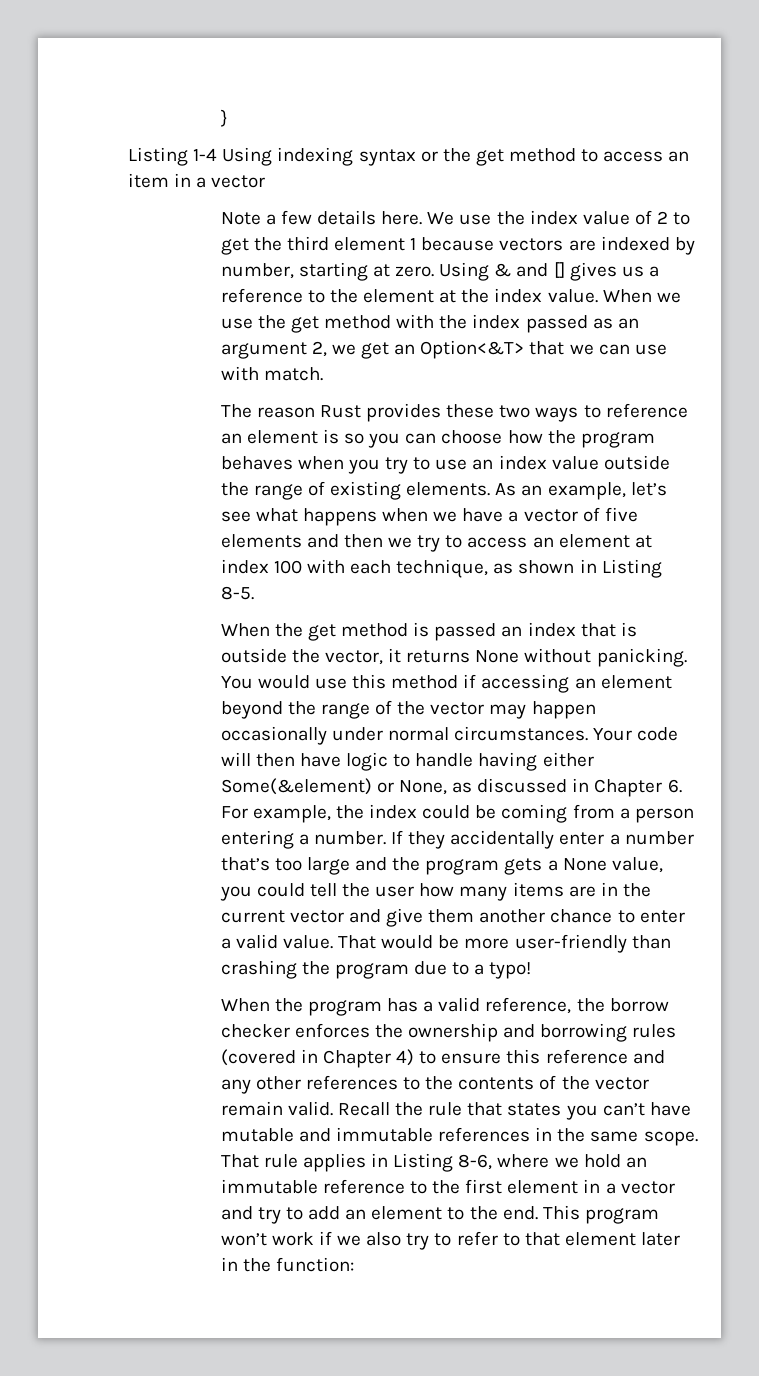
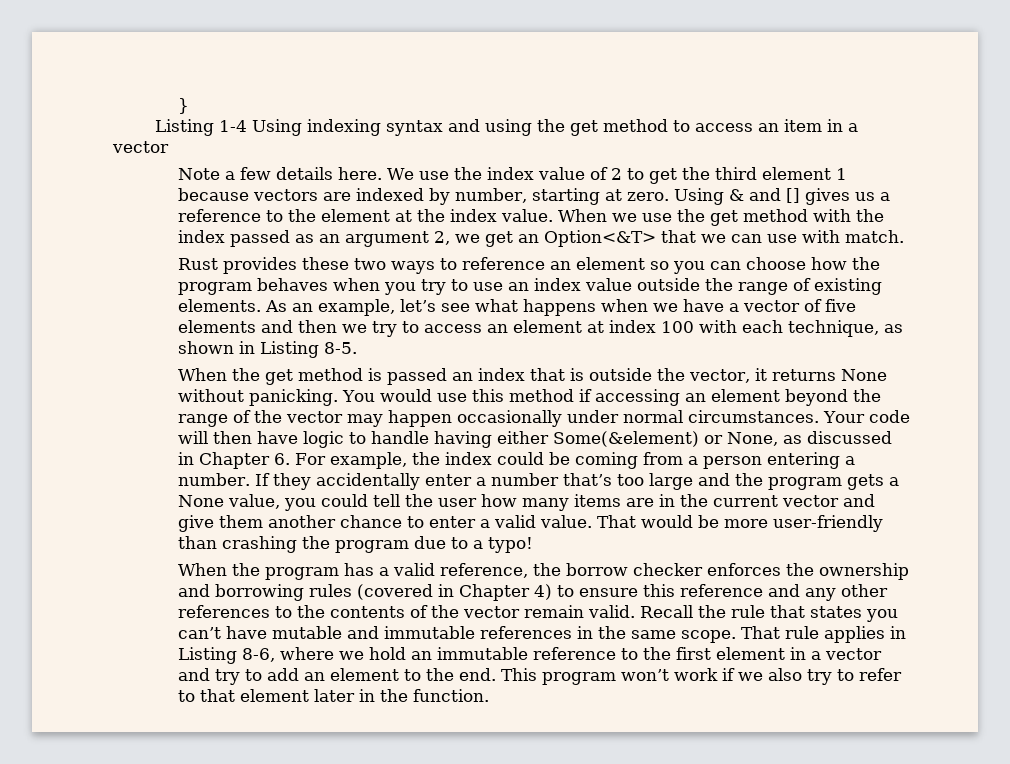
- Listing 1-4 Using indexing syntax or the get method to access an item in a vector
+ Listing 1-4 Using indexing syntax and using the get method to access an item in a vector
- The reason Rust provides these two ways to reference an element is so you can choose how the program behaves when you try to use an index value outside the range of existing elements.
+ Rust provides these two ways to reference an element so you can choose how the program behaves when you try to use an index value outside the range of existing elements.
- This program won’t work if we also try to refer to that element later in the function:
+ This program won’t work if we also try to refer to that element later in the function.

